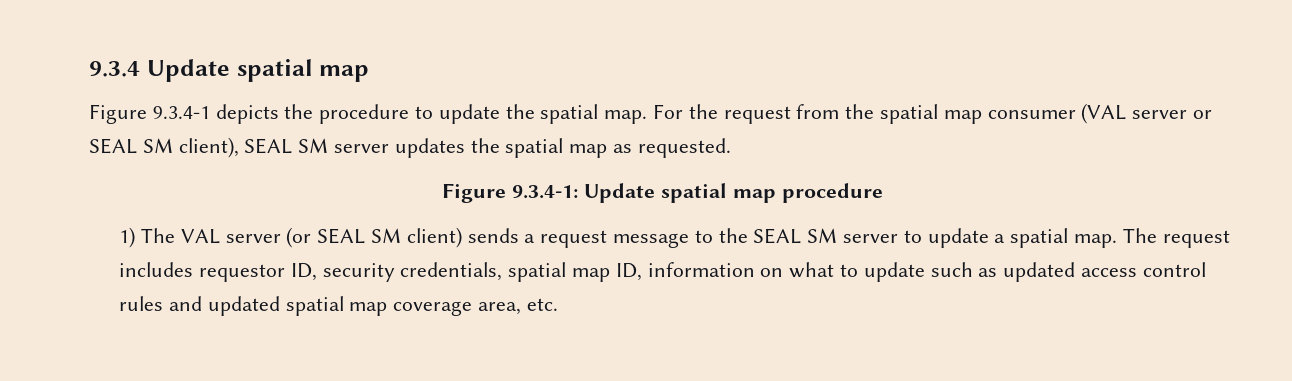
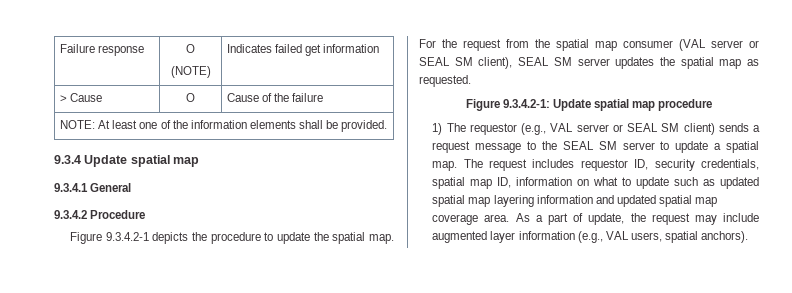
+ Failure response | O
+ (NOTE) | Indicates failed get information
+ > Cause | O | Cause of the failure
+ NOTE: At least one of the information elements shall be provided.
- Figure 9.3.4-1 depicts the procedure to update the spatial map.
+ 9.3.4.1 General
+ 9.3.4.2 Procedure
+ Figure 9.3.4.2-1 depicts the procedure to update the spatial map.
- Figure 9.3.4-1: Update spatial map procedure
+ Figure 9.3.4.2-1: Update spatial map procedure
- 1) The VAL server (or SEAL SM client) sends a request message to the SEAL SM server to update a spatial map.
+ 1) The requestor (e.g., VAL server or SEAL SM client) sends a request message to the SEAL SM server to update a spatial map.
- The request includes requestor ID, security credentials, spatial map ID, information on what to update such as updated access control rules and updated spatial map coverage area, etc.
+ The request includes requestor ID, security credentials, spatial map ID, information on what to update such as updated spatial map layering information and updated spatial map coverage area. As a part of update, the request may include augmented layer information (e.g., VAL users, spatial anchors).

